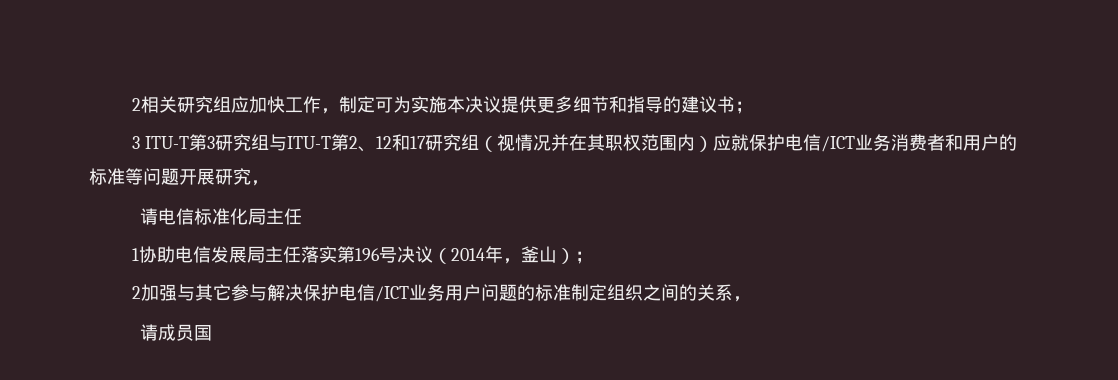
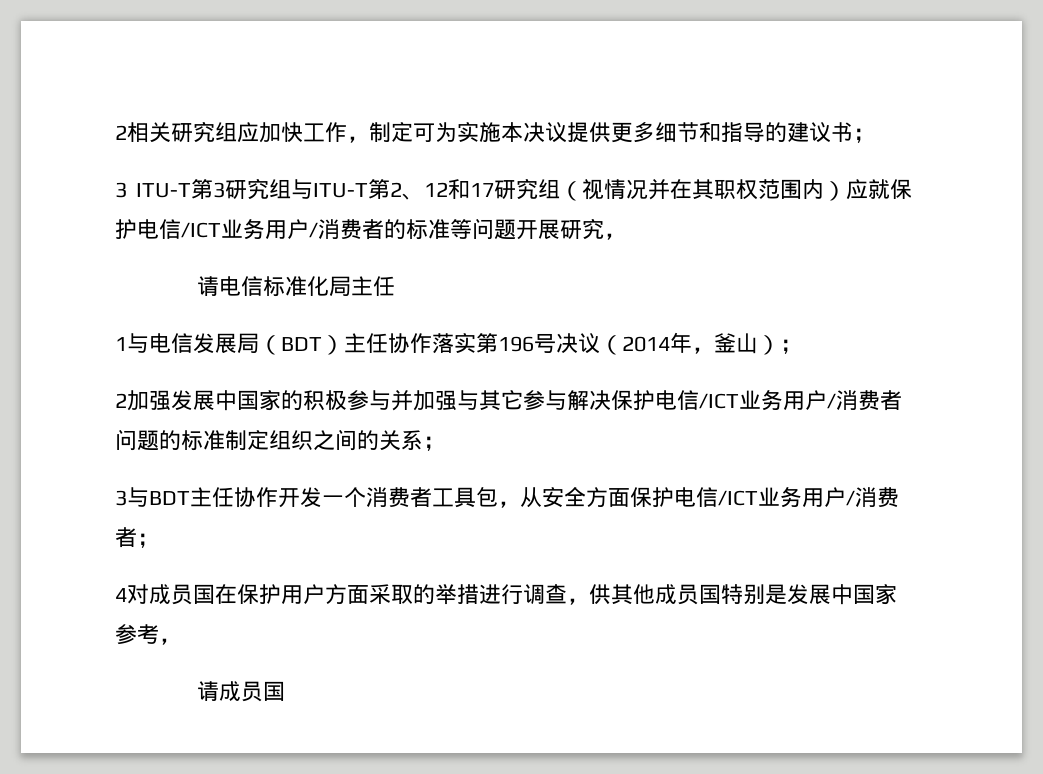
- 3 ITU-T第3研究组与ITU-T第2、12和17研究组（视情况并在其职权范围内）应就保护电信/ICT业务消费者和用户的标准等问题开展研究，
+ 3 ITU-T第3研究组与ITU-T第2、12和17研究组（视情况并在其职权范围内）应就保护电信/ICT业务用户/消费者的标准等问题开展研究，
- 1协助电信发展局主任落实第196号决议（2014年，釜山）；
+ 1与电信发展局（BDT）主任协作落实第196号决议（2014年，釜山）；
- 2加强与其它参与解决保护电信/ICT业务用户问题的标准制定组织之间的关系，
+ 2加强发展中国家的积极参与并加强与其它参与解决保护电信/ICT业务用户/消费者问题的标准制定组织之间的关系；
+ 3与BDT主任协作开发一个消费者工具包，从安全方面保护电信/ICT业务用户/消费者；
+ 4对成员国在保护用户方面采取的举措进行调查，供其他成员国特别是发展中国家参考，

